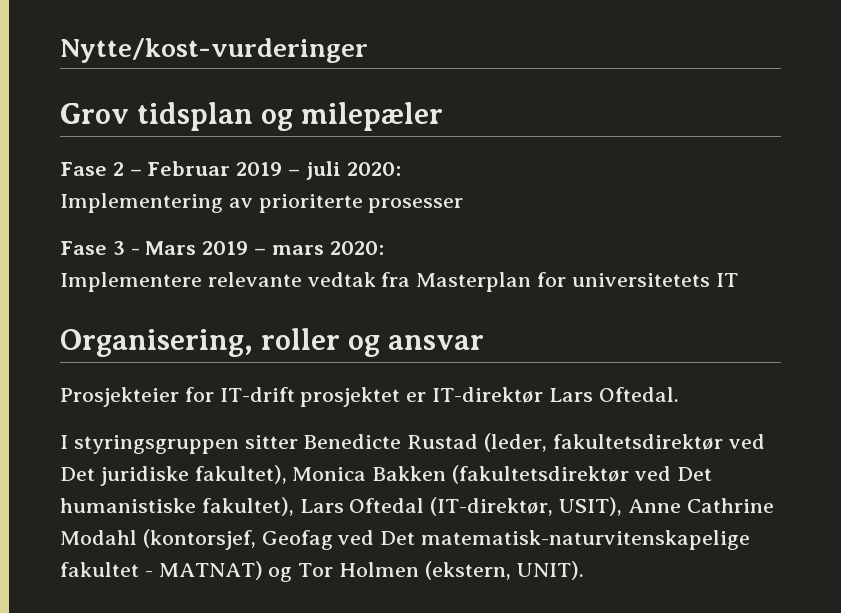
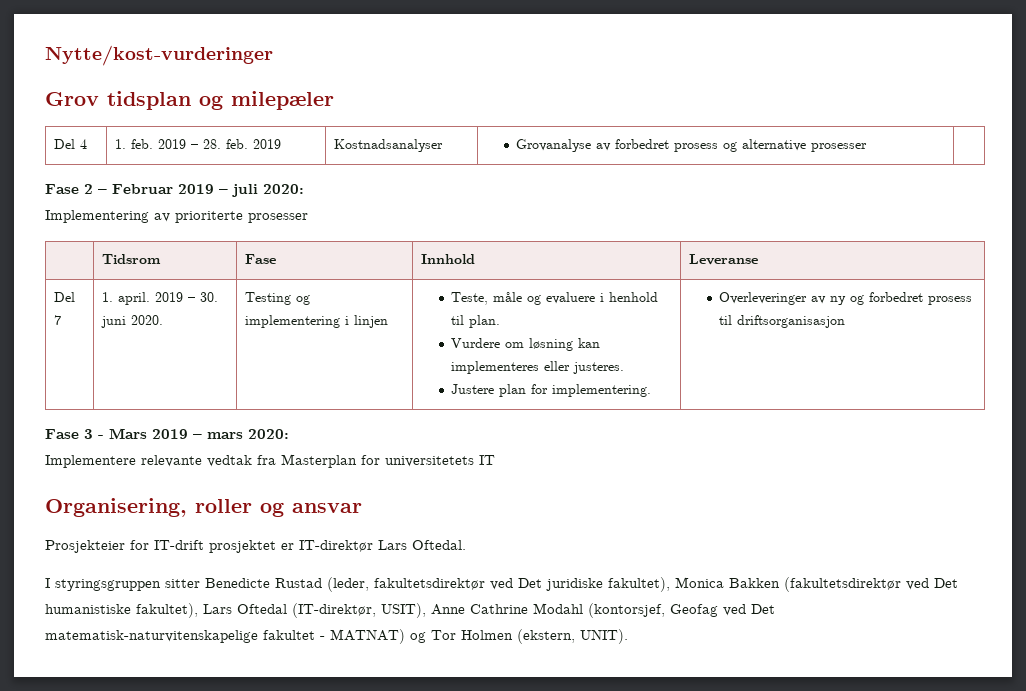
+ Del 4 | 1. feb. 2019 – 28. feb. 2019 | Kostnadsanalyser | Grovanalyse av forbedret prosess og alternative prosesser |
+ | Tidsrom | Fase | Innhold | Leveranse
+ Del 7 | 1. april. 2019 – 30. juni 2020. | Testing og implementering i linjen | Teste, måle og evaluere i henhold til plan.
+ Vurdere om løsning kan implementeres eller justeres.
+ Justere plan for implementering. | Overleveringer av ny og forbedret prosess til driftsorganisasjon

